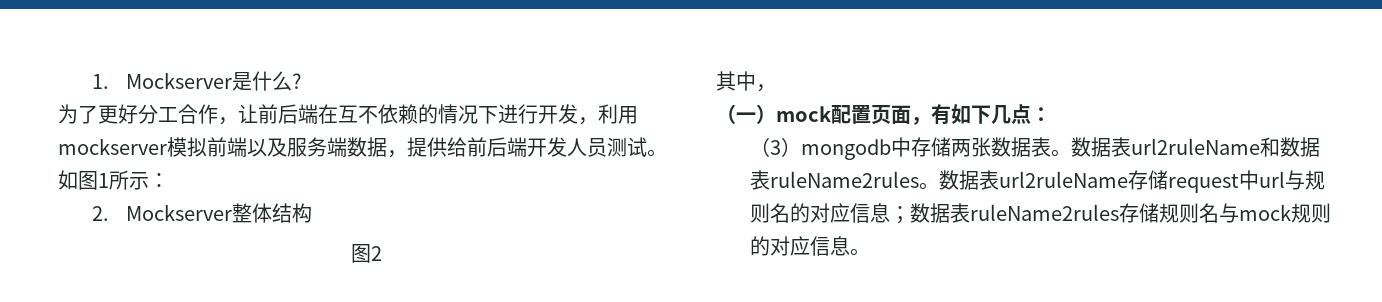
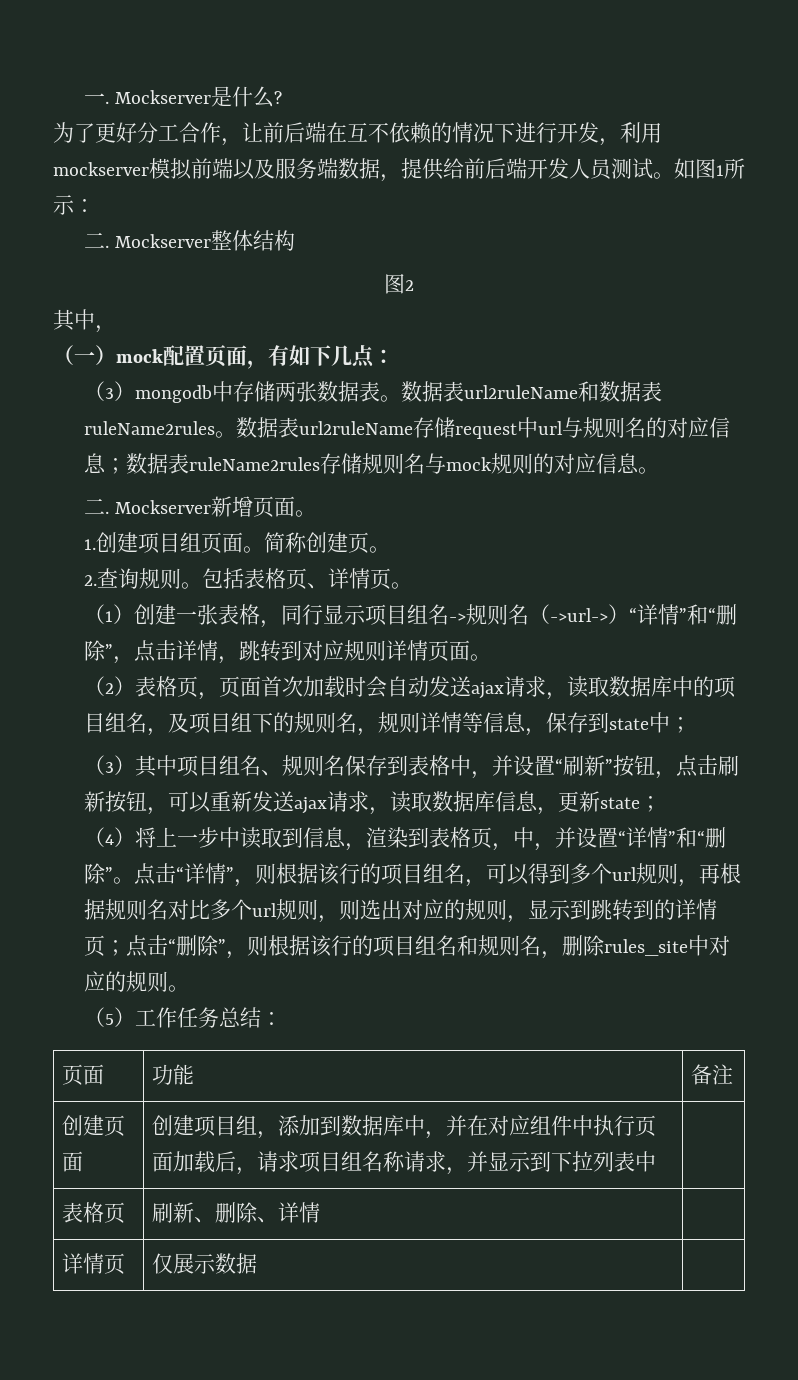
- 1. Mockserver是什么?
+ 一. Mockserver是什么?
- 2. Mockserver整体结构
+ 二. Mockserver整体结构
+ 二. Mockserver新增页面。
+ 1.创建项目组页面。简称创建页。
+ 2.查询规则。包括表格页、详情页。
+ （1）创建一张表格，同行显示项目组名->规则名（->url->）“详情”和“删除”，点击详情，跳转到对应规则详情页面。
+ （2）表格页，页面首次加载时会自动发送ajax请求，读取数据库中的项目组名，及项目组下的规则名，规则详情等信息，保存到state中；
+ （3）其中项目组名、规则名保存到表格中，并设置“刷新”按钮，点击刷新按钮，可以重新发送ajax请求，读取数据库信息，更新state；
+ （4）将上一步中读取到信息，渲染到表格页，中，并设置“详情”和“删除”。点击“详情”，则根据该行的项目组名，可以得到多个url规则，再根据规则名对比多个url规则，则选出对应的规则，显示到跳转到的详情页；点击“删除”，则根据该行的项目组名和规则名，删除rules_site中对应的规则。
+ （5）工作任务总结：
+ 页面 | 功能 | 备注
+ 创建页面 | 创建项目组，添加到数据库中，并在对应组件中执行页面加载后，请求项目组名称请求，并显示到下拉列表中 |
+ 表格页 | 刷新、删除、详情 |
+ 详情页 | 仅展示数据 |

